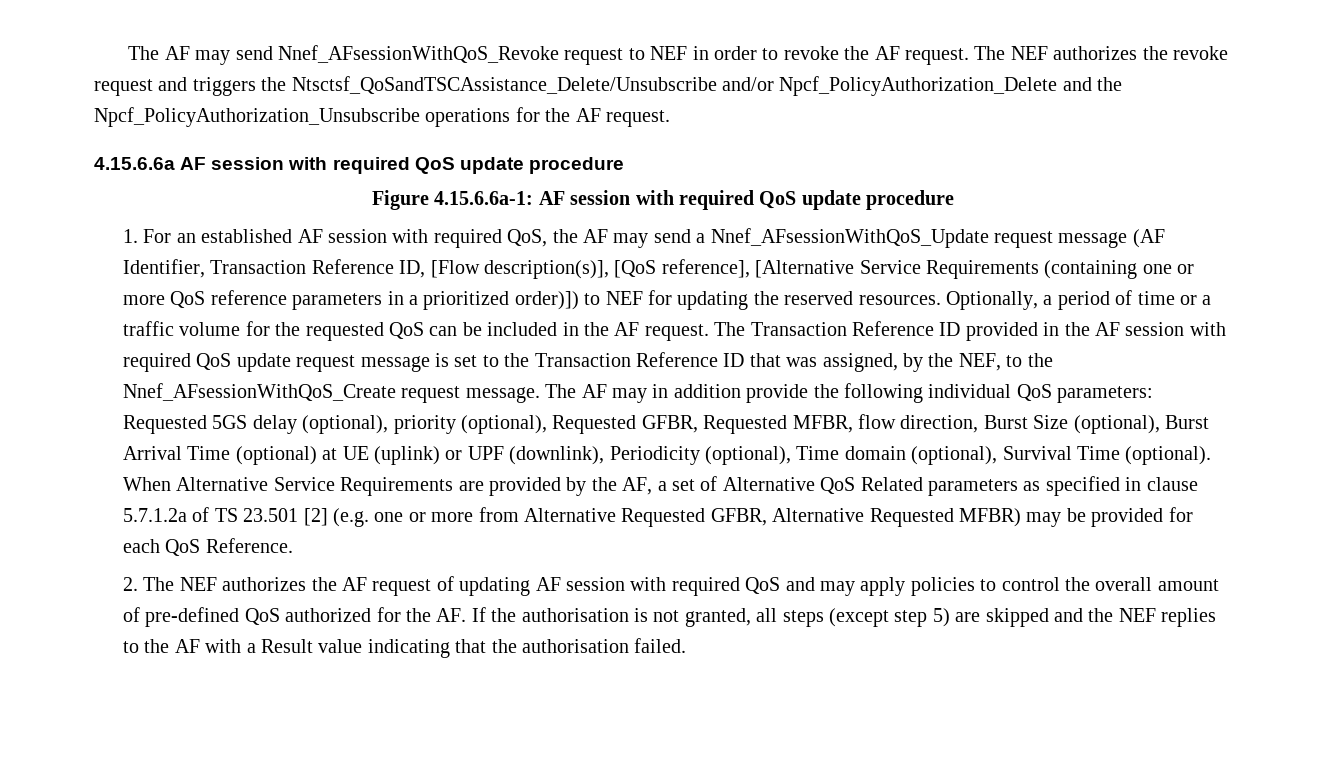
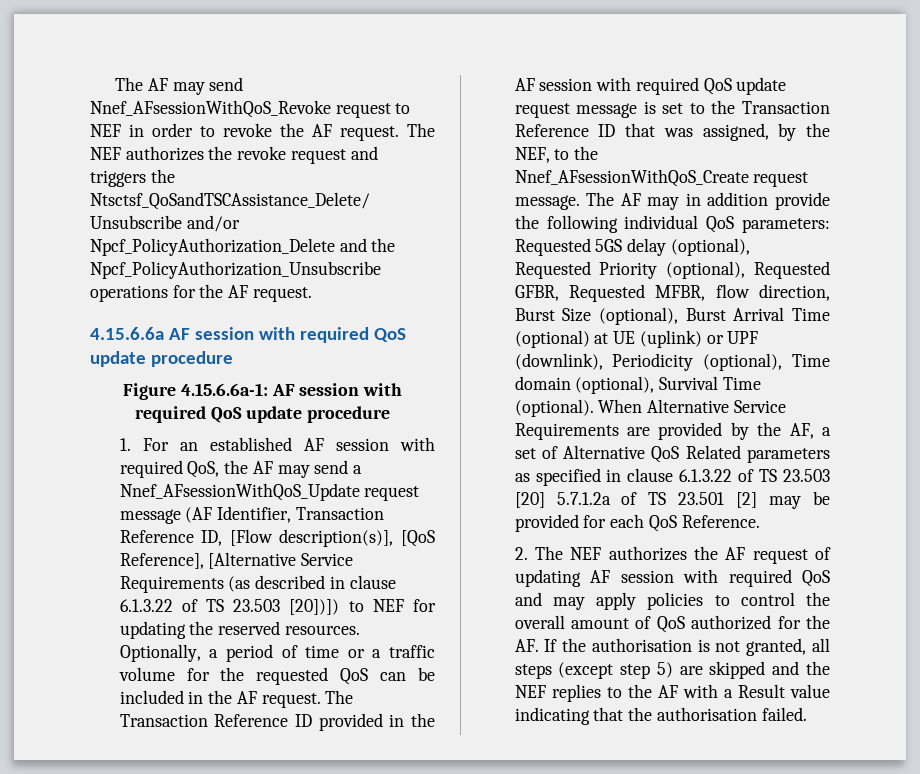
- 1. For an established AF session with required QoS, the AF may send a Nnef_AFsessionWithQoS_Update request message (AF Identifier, Transaction Reference ID, [Flow description(s)], [QoS reference], [Alternative Service Requirements (containing one or more QoS reference parameters in a prioritized order)]) to NEF for updating the reserved resources.
+ 1. For an established AF session with required QoS, the AF may send a Nnef_AFsessionWithQoS_Update request message (AF Identifier, Transaction Reference ID, [Flow description(s)], [QoS Reference], [Alternative Service Requirements (as described in clause 6.1.3.22 of TS 23.503 [20])]) to NEF for updating the reserved resources.
- The AF may in addition provide the following individual QoS parameters: Requested 5GS delay (optional), priority (optional), Requested GFBR, Requested MFBR, flow direction, Burst Size (optional), Burst Arrival Time (optional) at UE (uplink) or UPF (downlink), Periodicity (optional), Time domain (optional), Survival Time (optional).
+ The AF may in addition provide the following individual QoS parameters: Requested 5GS delay (optional), Requested Priority (optional), Requested GFBR, Requested MFBR, flow direction, Burst Size (optional), Burst Arrival Time (optional) at UE (uplink) or UPF (downlink), Periodicity (optional), Time domain (optional), Survival Time (optional).
- When Alternative Service Requirements are provided by the AF, a set of Alternative QoS Related parameters as specified in clause 5.7.1.2a of TS 23.501 [2] (e.g. one or more from Alternative Requested GFBR, Alternative Requested MFBR) may be provided for each QoS Reference.
+ When Alternative Service Requirements are provided by the AF, a set of Alternative QoS Related parameters as specified in clause 6.1.3.22 of TS 23.503 [20] 5.7.1.2a of TS 23.501 [2] may be provided for each QoS Reference.
- 2. The NEF authorizes the AF request of updating AF session with required QoS and may apply policies to control the overall amount of pre-defined QoS authorized for the AF. If the authorisation is not granted, all steps (except step 5) are skipped and the NEF replies to the AF with a Result value indicating that the authorisation failed.
+ 2. The NEF authorizes the AF request of updating AF session with required QoS and may apply policies to control the overall amount of QoS authorized for the AF. If the authorisation is not granted, all steps (except step 5) are skipped and the NEF replies to the AF with a Result value indicating that the authorisation failed.

